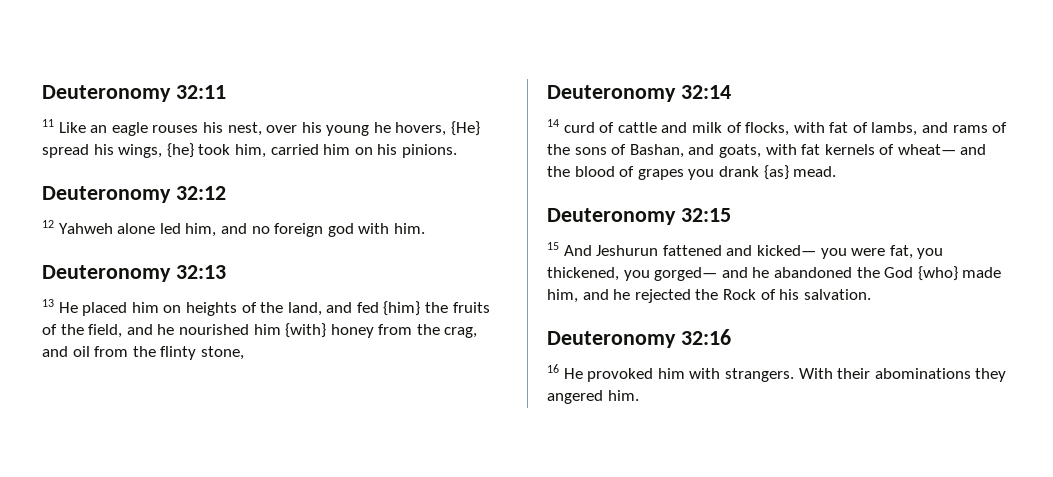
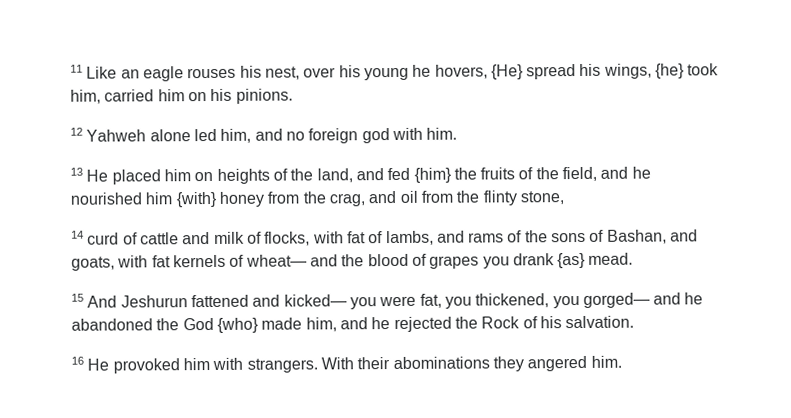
- Deuteronomy 32:11
- Deuteronomy 32:12
- Deuteronomy 32:13
- Deuteronomy 32:14
- Deuteronomy 32:15
- Deuteronomy 32:16

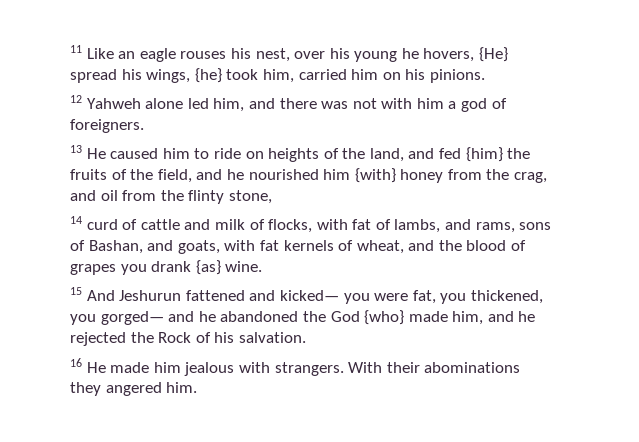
- 12 Yahweh alone led him, and no foreign god with him.
- 13 He placed him on heights of the land, and fed {him} the fruits of the field, and he nourished him {with} honey from the crag, and oil from the flinty stone,
+ 12 Yahweh alone led him, and there was not with him a god of foreigners.
+ 13 He caused him to ride on heights of the land, and fed {him} the fruits of the field, and he nourished him {with} honey from the crag, and oil from the flinty stone,
- 14 curd of cattle and milk of flocks, with fat of lambs, and rams of the sons of Bashan, and goats, with fat kernels of wheat— and the blood of grapes you drank {as} mead.
+ 14 curd of cattle and milk of flocks, with fat of lambs, and rams, sons of Bashan, and goats, with fat kernels of wheat, and the blood of grapes you drank {as} wine.
- 16 He provoked him with strangers.
+ 16 He made him jealous with strangers.

